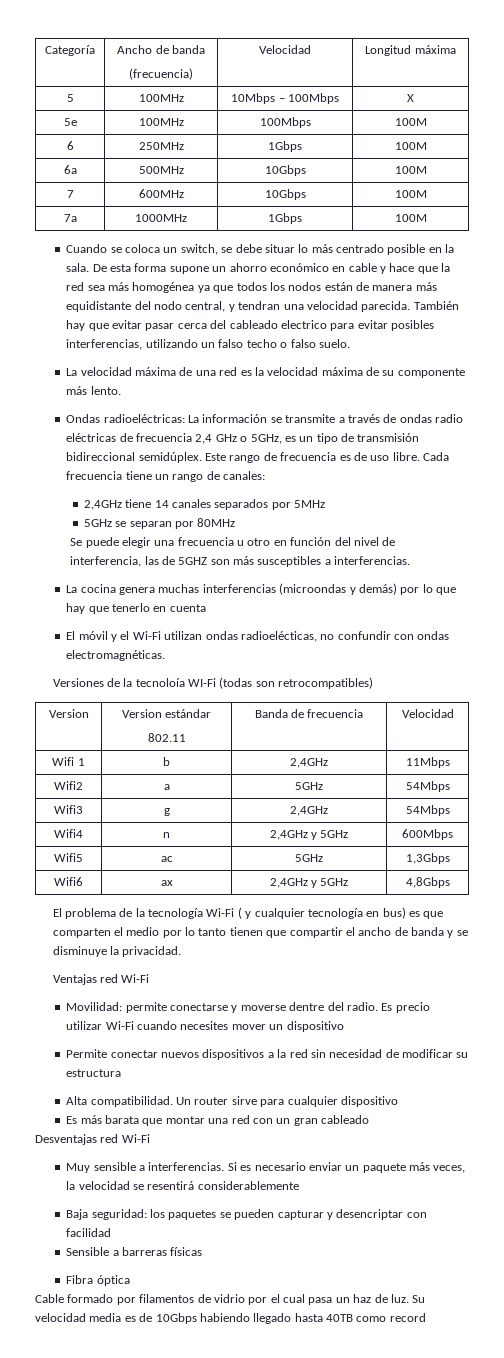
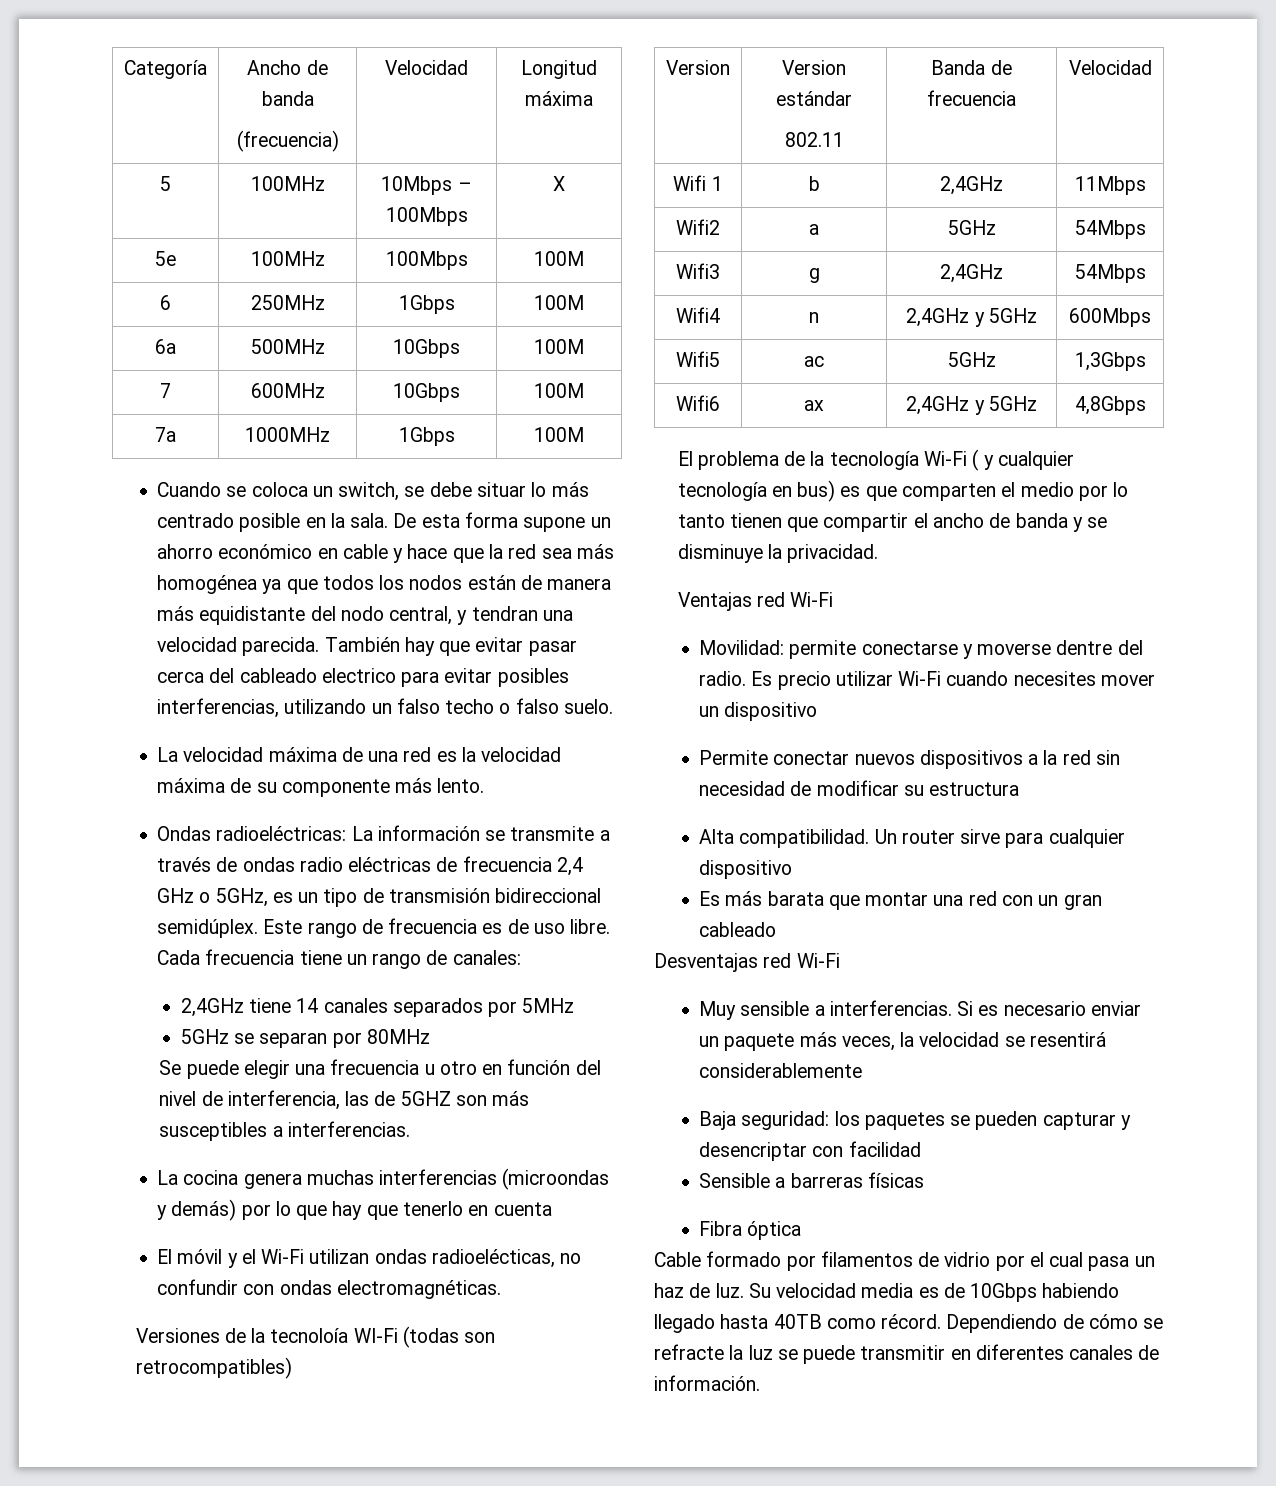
- Su velocidad media es de 10Gbps habiendo llegado hasta 40TB como record
+ Su velocidad media es de 10Gbps habiendo llegado hasta 40TB como récord. Dependiendo de cómo se refracte la luz se puede transmitir en diferentes canales de información.

